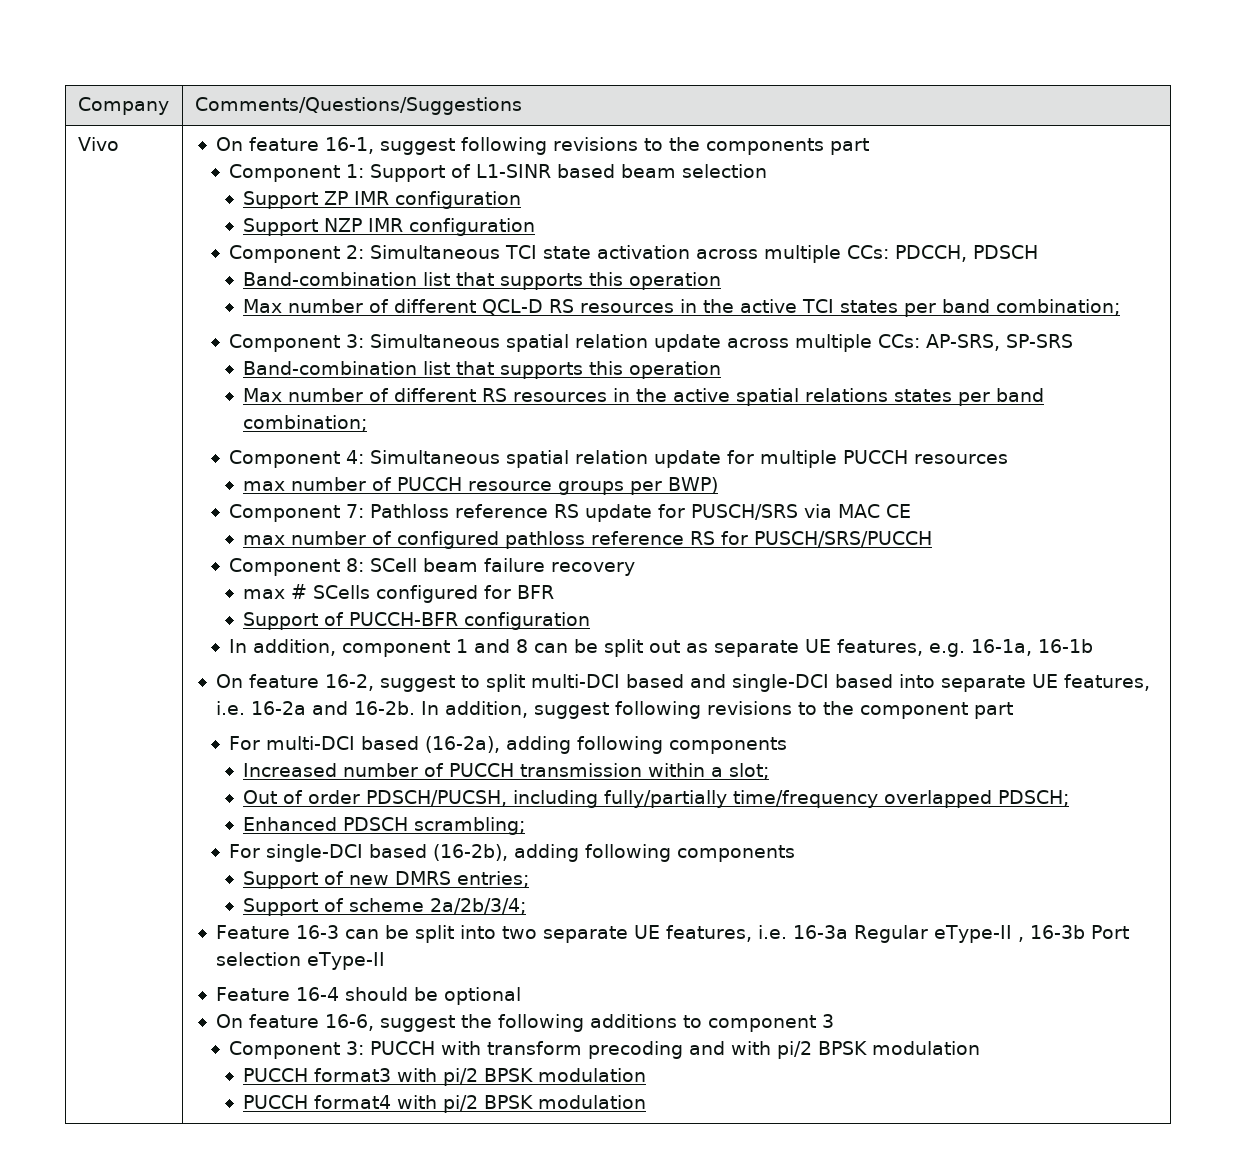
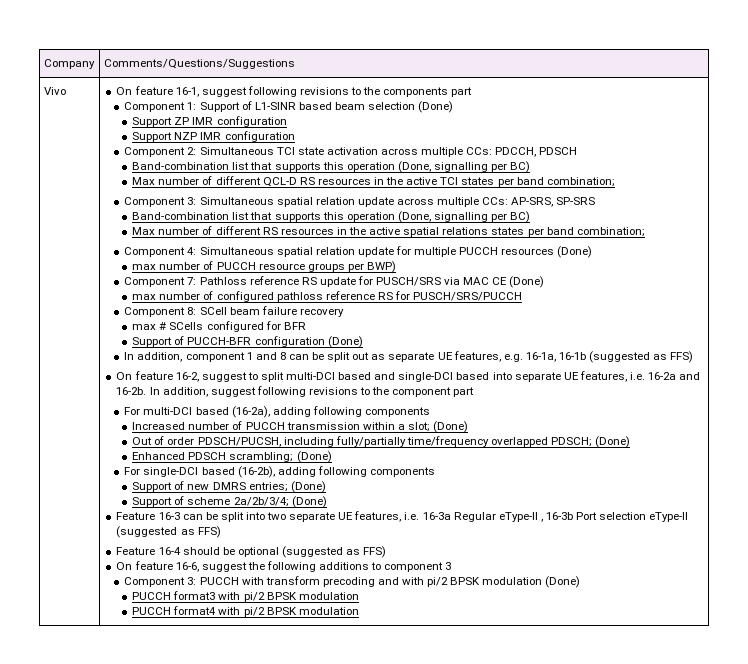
- Component 1: Support of L1-SINR based beam selection
+ Component 1: Support of L1-SINR based beam selection (Done)
  Component 2: Simultaneous TCI state activation across multiple CCs: PDCCH, PDSCH
- Band-combination list that supports this operation
+ Band-combination list that supports this operation (Done, signalling per BC)
  Component 3: Simultaneous spatial relation update across multiple CCs: AP-SRS, SP-SRS
- Band-combination list that supports this operation
+ Band-combination list that supports this operation (Done, signalling per BC)
- Component 4: Simultaneous spatial relation update for multiple PUCCH resources
+ Component 4: Simultaneous spatial relation update for multiple PUCCH resources (Done)
- Component 7: Pathloss reference RS update for PUSCH/SRS via MAC CE
+ Component 7: Pathloss reference RS update for PUSCH/SRS via MAC CE (Done)
- Support of PUCCH-BFR configuration
+ Support of PUCCH-BFR configuration (Done)
- In addition, component 1 and 8 can be split out as separate UE features, e.g. 16-1a, 16-1b
+ In addition, component 1 and 8 can be split out as separate UE features, e.g. 16-1a, 16-1b (suggested as FFS)
- Increased number of PUCCH transmission within a slot;
+ Increased number of PUCCH transmission within a slot; (Done)
- Out of order PDSCH/PUCSH, including fully/partially time/frequency overlapped PDSCH;
+ Out of order PDSCH/PUCSH, including fully/partially time/frequency overlapped PDSCH; (Done)
- Enhanced PDSCH scrambling;
+ Enhanced PDSCH scrambling; (Done)
- Support of new DMRS entries;
+ Support of new DMRS entries; (Done)
- Support of scheme 2a/2b/3/4;
+ Support of scheme 2a/2b/3/4; (Done)
- Feature 16-3 can be split into two separate UE features, i.e. 16-3a Regular eType-II , 16-3b Port selection eType-II
+ Feature 16-3 can be split into two separate UE features, i.e. 16-3a Regular eType-II , 16-3b Port selection eType-II (suggested as FFS)
- Feature 16-4 should be optional
+ Feature 16-4 should be optional (suggested as FFS)
- Component 3: PUCCH with transform precoding and with pi/2 BPSK modulation
+ Component 3: PUCCH with transform precoding and with pi/2 BPSK modulation (Done)

